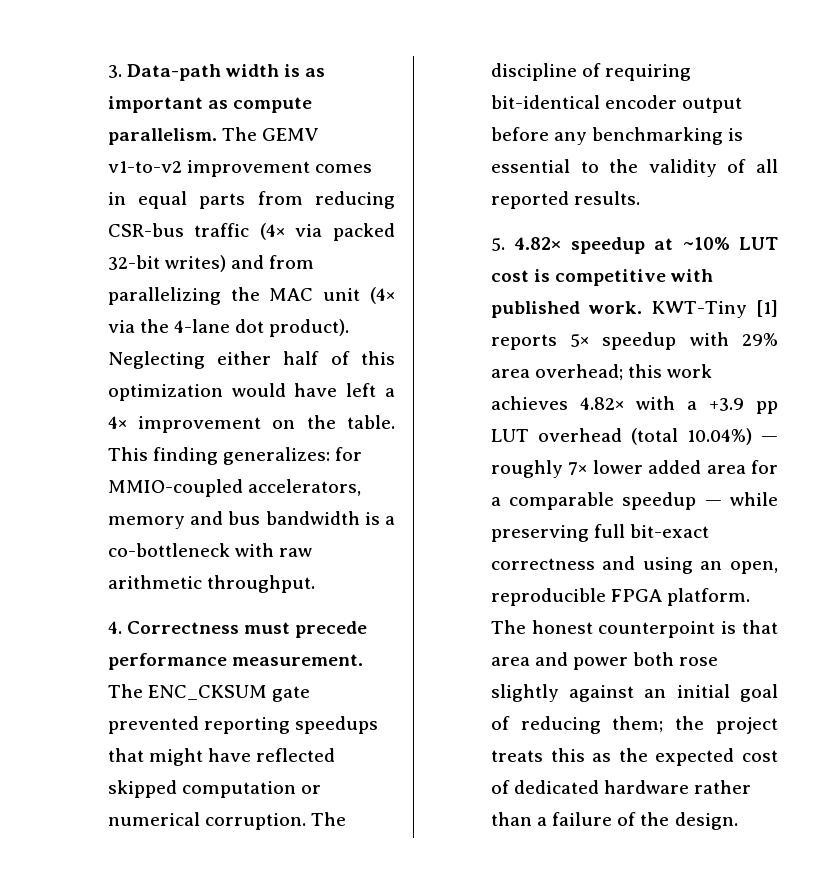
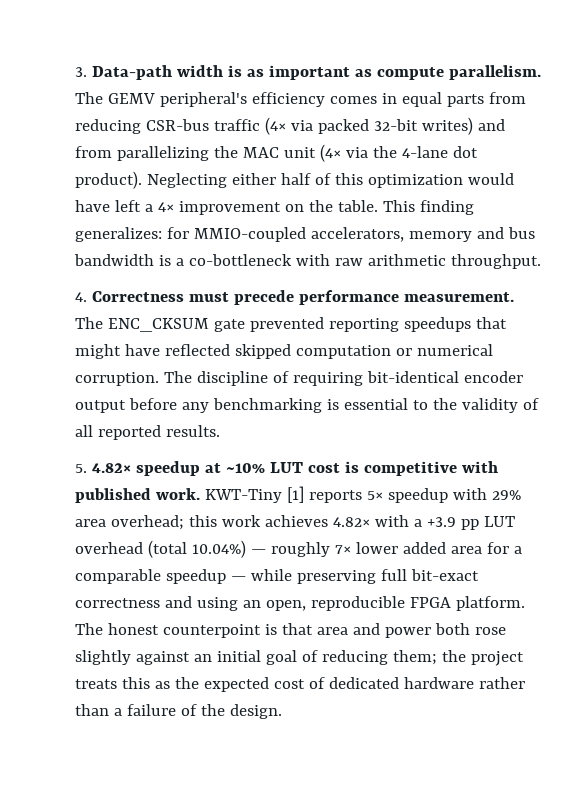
- The GEMV v1-to-v2 improvement comes in equal parts from reducing CSR-bus traffic (4× via packed 32-bit writes) and from parallelizing the MAC unit (4× via the 4-lane dot product).
+ The GEMV peripheral's efficiency comes in equal parts from reducing CSR-bus traffic (4× via packed 32-bit writes) and from parallelizing the MAC unit (4× via the 4-lane dot product).

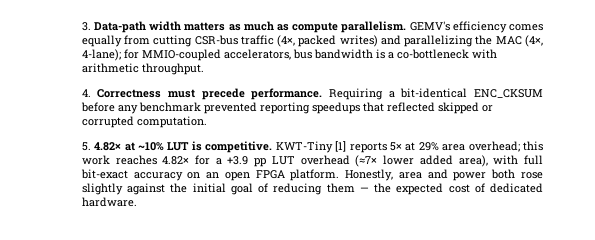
- 3. Data-path width is as important as compute parallelism. The GEMV peripheral's efficiency comes in equal parts from reducing CSR-bus traffic (4× via packed 32-bit writes) and from parallelizing the MAC unit (4× via the 4-lane dot product). Neglecting either half of this optimization would have left a 4× improvement on the table. This finding generalizes: for MMIO-coupled accelerators, memory and bus bandwidth is a co-bottleneck with raw arithmetic throughput.
+ 3. Data-path width matters as much as compute parallelism. GEMV's efficiency comes equally from cutting CSR-bus traffic (4×, packed writes) and parallelizing the MAC (4×, 4-lane); for MMIO-coupled accelerators, bus bandwidth is a co-bottleneck with arithmetic throughput.
- 4. Correctness must precede performance measurement. The ENC_CKSUM gate prevented reporting speedups that might have reflected skipped computation or numerical corruption. The discipline of requiring bit-identical encoder output before any benchmarking is essential to the validity of all reported results.
+ 4. Correctness must precede performance. Requiring a bit-identical ENC_CKSUM before any benchmark prevented reporting speedups that reflected skipped or corrupted computation.
- 5. 4.82× speedup at ~10% LUT cost is competitive with published work.
+ 5. 4.82× at ~10% LUT is competitive.
- KWT-Tiny [1] reports 5× speedup with 29% area overhead; this work achieves 4.82× with a +3.9 pp LUT overhead (total 10.04%) — roughly 7× lower added area for a comparable speedup — while preserving full bit-exact correctness and using an open, reproducible FPGA platform. The honest counterpoint is that area and power both rose slightly against an initial goal of reducing them; the project treats this as the expected cost of dedicated hardware rather than a failure of the design.
+ KWT-Tiny [1] reports 5× at 29% area overhead; this work reaches 4.82× for a +3.9 pp LUT overhead (≈7× lower added area), with full bit-exact accuracy on an open FPGA platform. Honestly, area and power both rose slightly against the initial goal of reducing them — the expected cost of dedicated hardware.

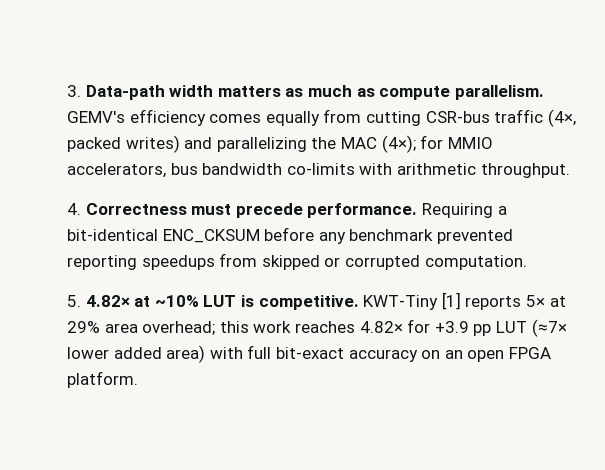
- GEMV's efficiency comes equally from cutting CSR-bus traffic (4×, packed writes) and parallelizing the MAC (4×, 4-lane); for MMIO-coupled accelerators, bus bandwidth is a co-bottleneck with arithmetic throughput.
+ GEMV's efficiency comes equally from cutting CSR-bus traffic (4×, packed writes) and parallelizing the MAC (4×); for MMIO accelerators, bus bandwidth co-limits with arithmetic throughput.
- Requiring a bit-identical ENC_CKSUM before any benchmark prevented reporting speedups that reflected skipped or corrupted computation.
+ Requiring a bit-identical ENC_CKSUM before any benchmark prevented reporting speedups from skipped or corrupted computation.
- KWT-Tiny [1] reports 5× at 29% area overhead; this work reaches 4.82× for a +3.9 pp LUT overhead (≈7× lower added area), with full bit-exact accuracy on an open FPGA platform. Honestly, area and power both rose slightly against the initial goal of reducing them — the expected cost of dedicated hardware.
+ KWT-Tiny [1] reports 5× at 29% area overhead; this work reaches 4.82× for +3.9 pp LUT (≈7× lower added area) with full bit-exact accuracy on an open FPGA platform.

